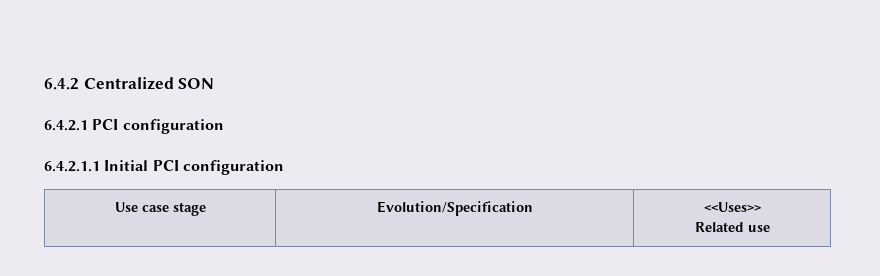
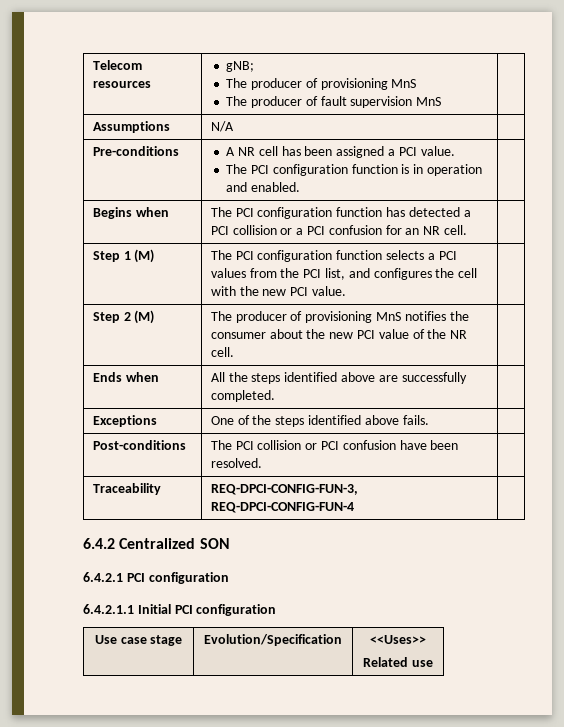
+ Telecom resources | gNB;
+ The producer of provisioning MnS
+ The producer of fault supervision MnS |
+ Assumptions | N/A |
+ Pre-conditions | A NR cell has been assigned a PCI value.
+ The PCI configuration function is in operation and enabled. |
+ Begins when | The PCI configuration function has detected a PCI collision or a PCI confusion for an NR cell. |
+ Step 1 (M) | The PCI configuration function selects a PCI values from the PCI list, and configures the cell with the new PCI value. |
+ Step 2 (M) | The producer of provisioning MnS notifies the consumer about the new PCI value of the NR cell. |
+ Ends when | All the steps identified above are successfully completed. |
+ Exceptions | One of the steps identified above fails. |
+ Post-conditions | The PCI collision or PCI confusion have been resolved. |
+ Traceability | REQ-DPCI-CONFIG-FUN-3, REQ-DPCI-CONFIG-FUN-4 |

